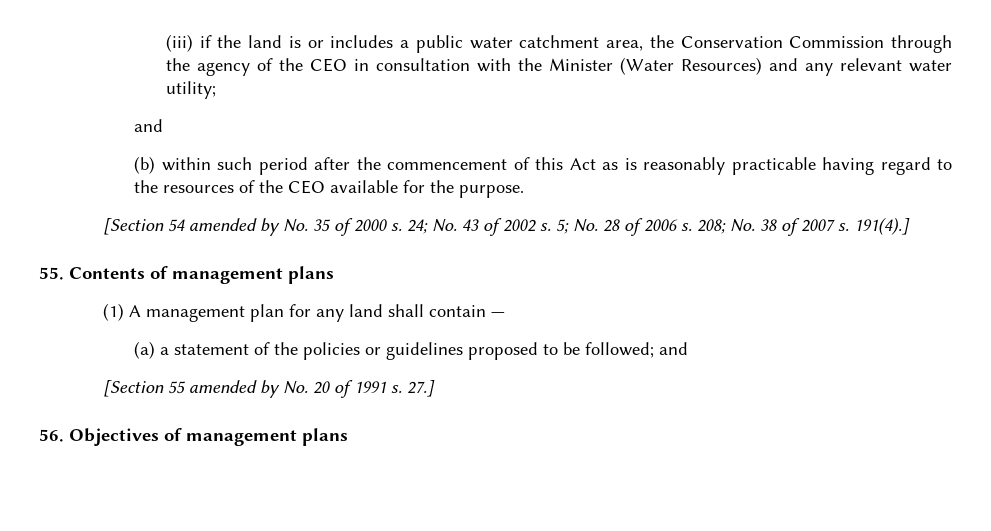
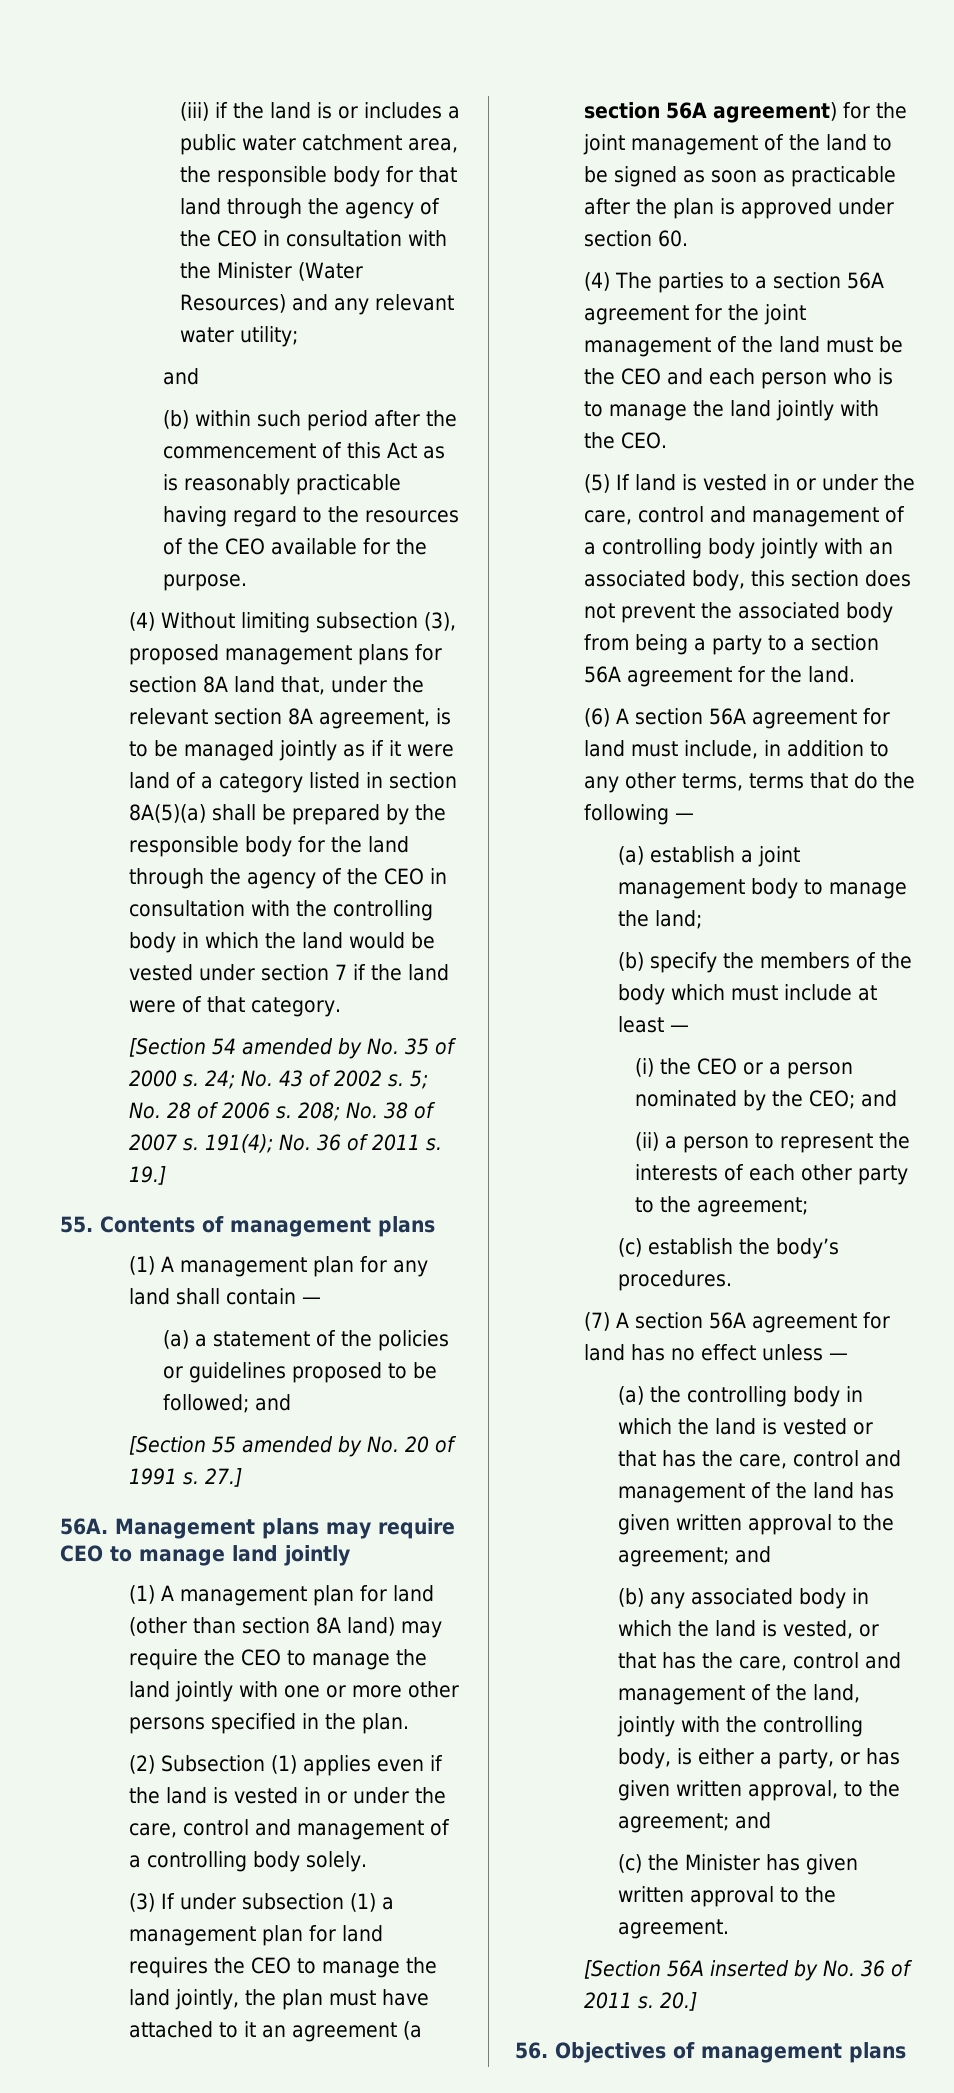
- (iii) if the land is or includes a public water catchment area, the Conservation Commission through the agency of the CEO in consultation with the Minister (Water Resources) and any relevant water utility;
+ (iii) if the land is or includes a public water catchment area, the responsible body for that land through the agency of the CEO in consultation with the Minister (Water Resources) and any relevant water utility;
+ (4) Without limiting subsection (3), proposed management plans for section 8A land that, under the relevant section 8A agreement, is to be managed jointly as if it were land of a category listed in section 8A(5)(a) shall be prepared by the responsible body for the land through the agency of the CEO in consultation with the controlling body in which the land would be vested under section 7 if the land were of that category.
- 191(4).]
+ 191(4); No. 36 of 2011 s. 19.]
+ 56A. Management plans may require CEO to manage land jointly
+ (1) A management plan for land (other than section 8A land) may require the CEO to manage the land jointly with one or more other persons specified in the plan.
+ (2) Subsection (1) applies even if the land is vested in or under the care, control and management of a controlling body solely.
+ (3) If under subsection (1) a management plan for land requires the CEO to manage the land jointly, the plan must have attached to it an agreement (a section 56A agreement) for the joint management of the land to be signed as soon as practicable after the plan is approved under section 60.
+ (4) The parties to a section 56A agreement for the joint management of the land must be the CEO and each person who is to manage the land jointly with the CEO.
+ (5) If land is vested in or under the care, control and management of a controlling body jointly with an associated body, this section does not prevent the associated body from being a party to a section 56A agreement for the land.
+ (6) A section 56A agreement for land must include, in addition to any other terms, terms that do the following —
+ (a) establish a joint management body to manage the land;
+ (b) specify the members of the body which must include at least —
+ (i) the CEO or a person nominated by the CEO; and
+ (ii) a person to represent the interests of each other party to the agreement;
+ (c) establish the body’s procedures.
+ (7) A section 56A agreement for land has no effect unless —
+ (a) the controlling body in which the land is vested or that has the care, control and management of the land has given written approval to the agreement; and
+ (b) any associated body in which the land is vested, or that has the care, control and management of the land, jointly with the controlling body, is either a party, or has given written approval, to the agreement; and
+ (c) the Minister has given written approval to the agreement.
+ [Section 56A inserted by No. 36 of 2011 s. 20.]

